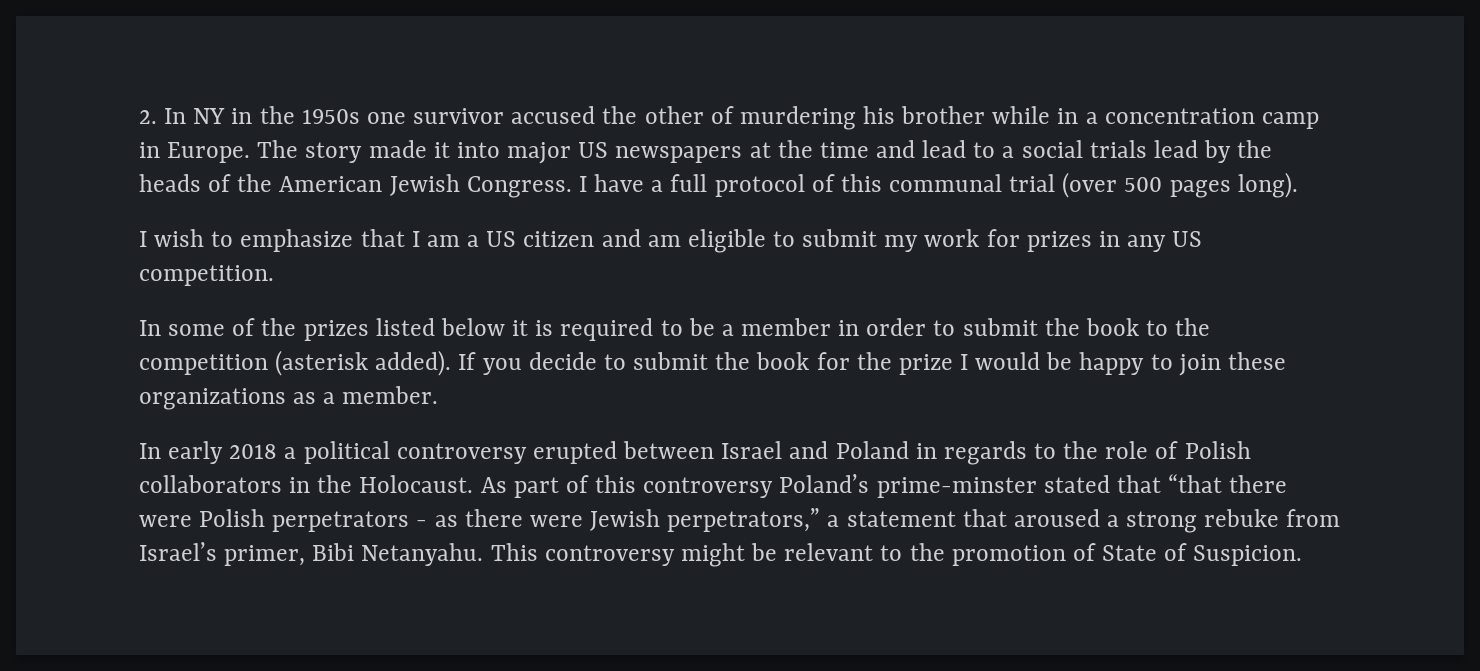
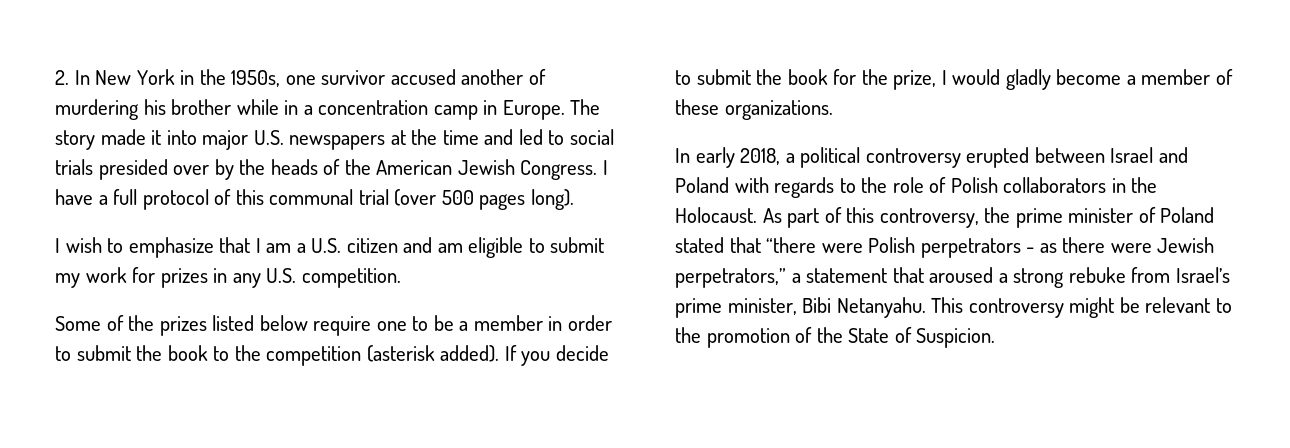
- 2. In NY in the 1950s one survivor accused the other of murdering his brother while in a concentration camp in Europe.
+ 2. In New York in the 1950s, one survivor accused another of murdering his brother while in a concentration camp in Europe.
- The story made it into major US newspapers at the time and lead to a social trials lead by the heads of the American Jewish Congress.
+ The story made it into major U.S. newspapers at the time and led to social trials presided over by the heads of the American Jewish Congress.
- I wish to emphasize that I am a US citizen and am eligible to submit my work for prizes in any US competition.
+ I wish to emphasize that I am a U.S. citizen and am eligible to submit my work for prizes in any U.S. competition.
- In some of the prizes listed below it is required to be a member in order to submit the book to the competition (asterisk added).
+ Some of the prizes listed below require one to be a member in order to submit the book to the competition (asterisk added).
- If you decide to submit the book for the prize I would be happy to join these organizations as a member.
+ If you decide to submit the book for the prize, I would gladly become a member of these organizations.
- In early 2018 a political controversy erupted between Israel and Poland in regards to the role of Polish collaborators in the Holocaust.
+ In early 2018, a political controversy erupted between Israel and Poland with regards to the role of Polish collaborators in the Holocaust.
- As part of this controversy Poland’s prime-minster stated that “that there were Polish perpetrators - as there were Jewish perpetrators,” a statement that aroused a strong rebuke from Israel’s primer, Bibi Netanyahu.
+ As part of this controversy, the prime minister of Poland stated that “there were Polish perpetrators - as there were Jewish perpetrators,” a statement that aroused a strong rebuke from Israel’s prime minister, Bibi Netanyahu.
- This controversy might be relevant to the promotion of State of Suspicion.
+ This controversy might be relevant to the promotion of the State of Suspicion.

